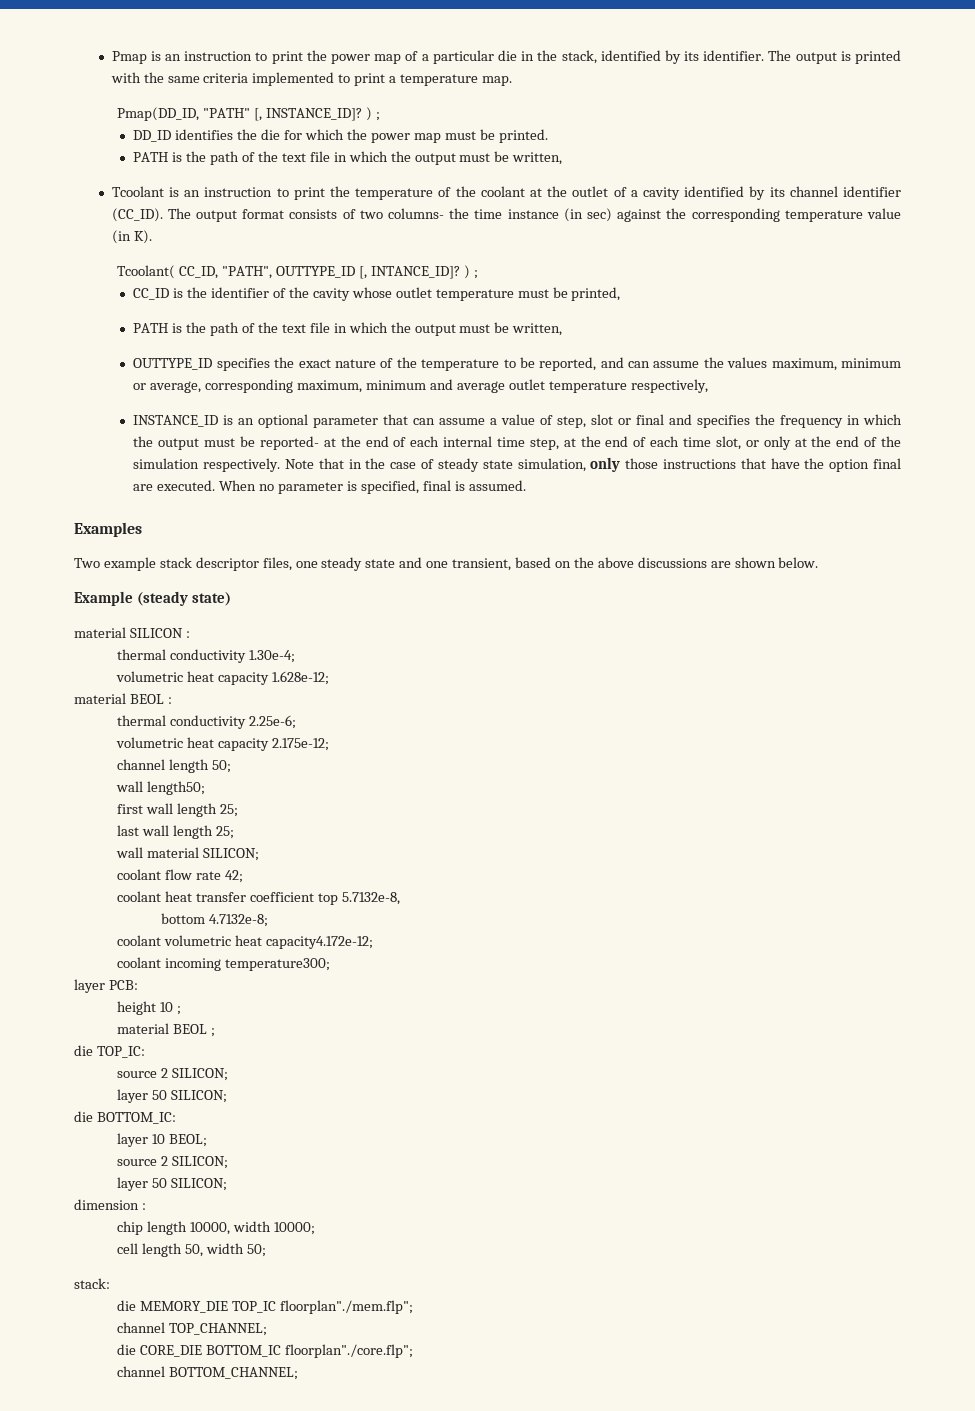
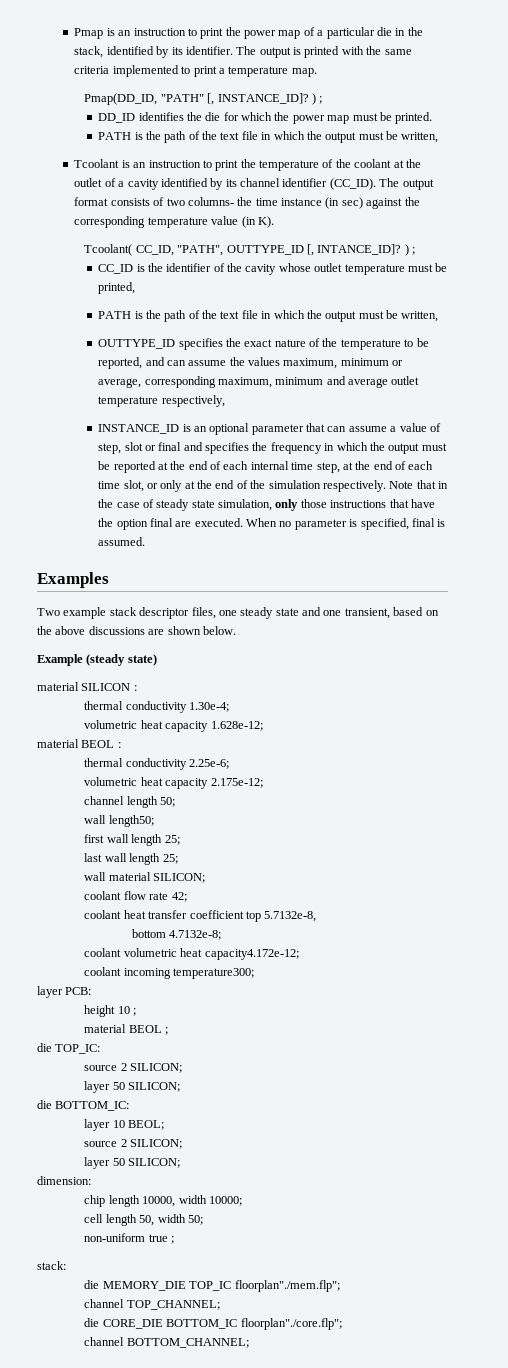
- INSTANCE_ID is an optional parameter that can assume a value of step, slot or final and specifies the frequency in which the output must be reported- at the end of each internal time step, at the end of each time slot, or only at the end of the simulation respectively.
+ INSTANCE_ID is an optional parameter that can assume a value of step, slot or final and specifies the frequency in which the output must be reported at the end of each internal time step, at the end of each time slot, or only at the end of the simulation respectively.
- dimension :
+ dimension:
+ non-uniform true ;

